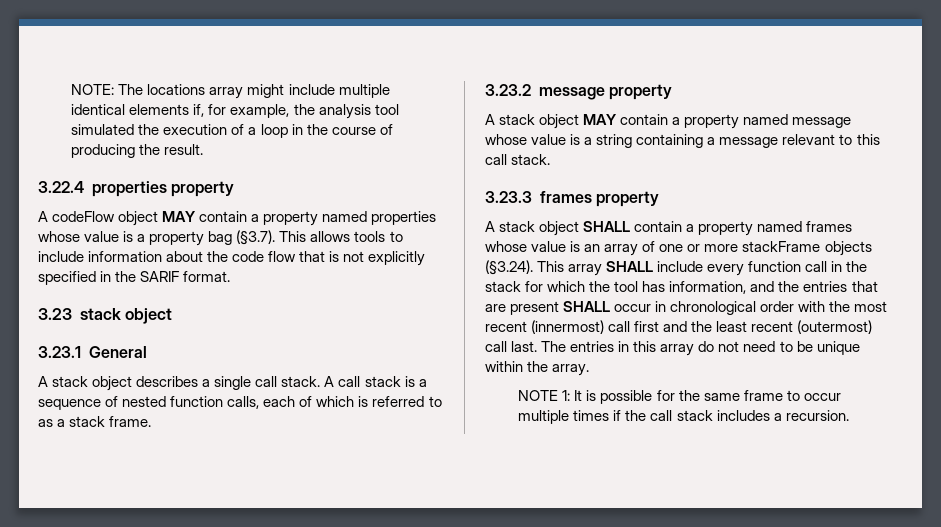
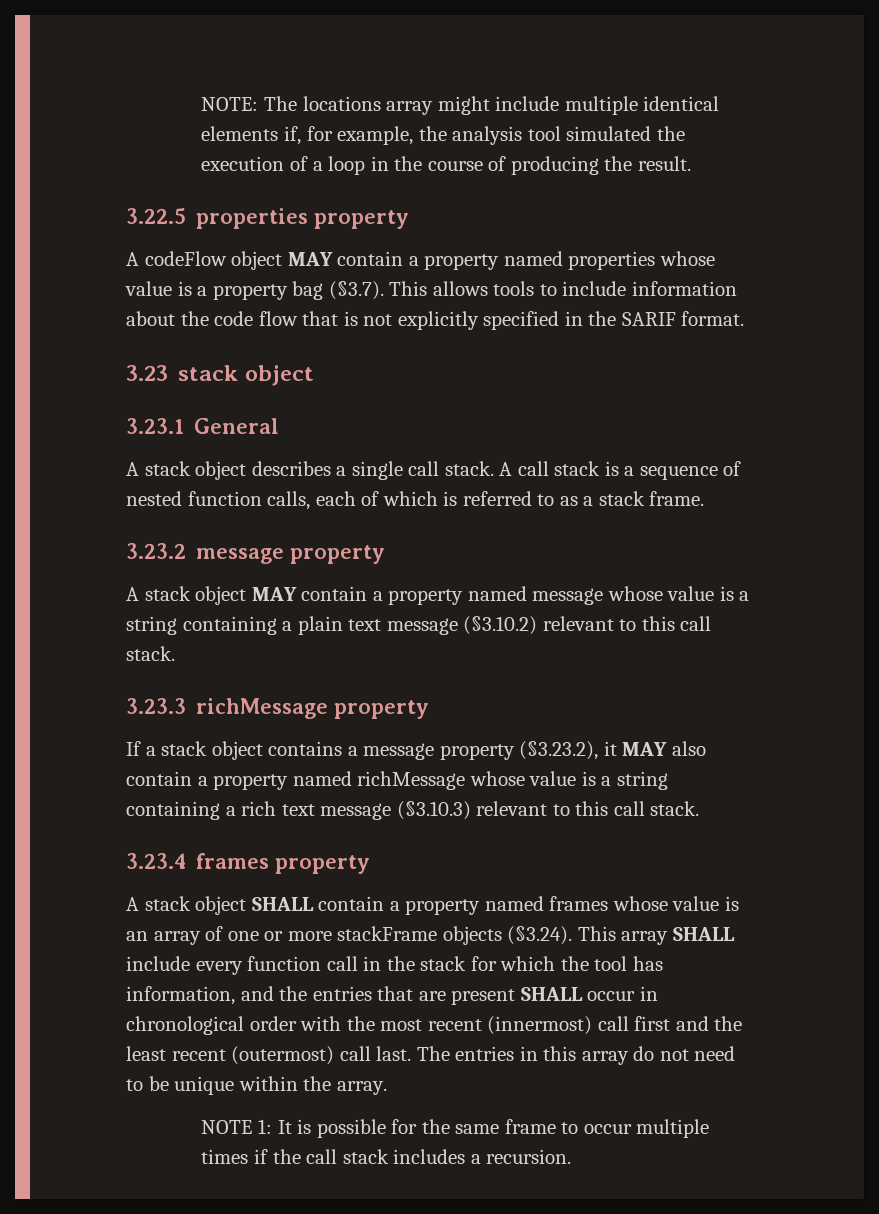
- 3.22.4 properties property
+ 3.22.5 properties property
- A stack object MAY contain a property named message whose value is a string containing a message relevant to this call stack.
- 3.23.3 frames property
+ A stack object MAY contain a property named message whose value is a string containing a plain text message (§3.10.2) relevant to this call stack.
+ 3.23.3 richMessage property
+ If a stack object contains a message property (§3.23.2), it MAY also contain a property named richMessage whose value is a string containing a rich text message (§3.10.3) relevant to this call stack.
+ 3.23.4 frames property

